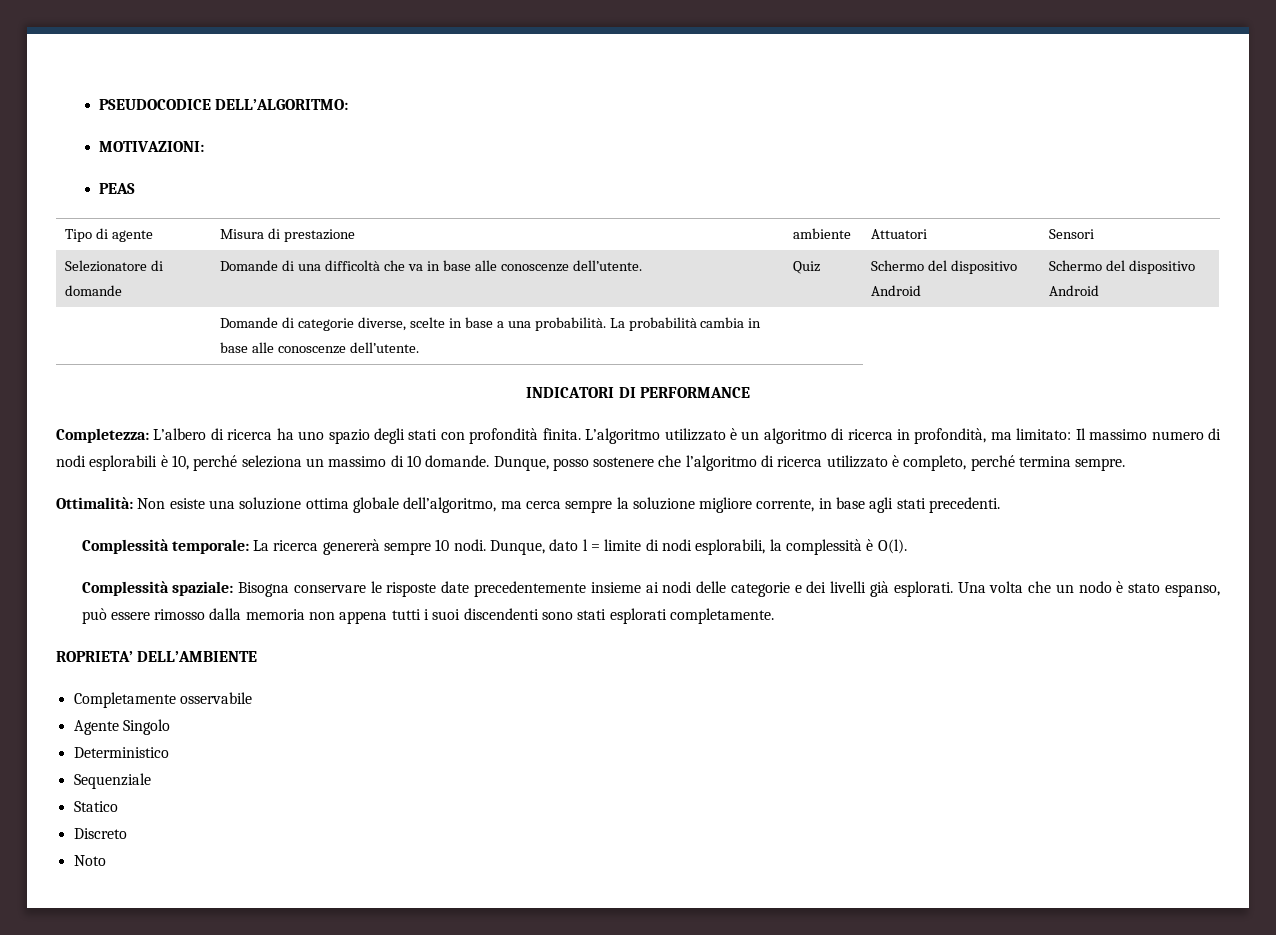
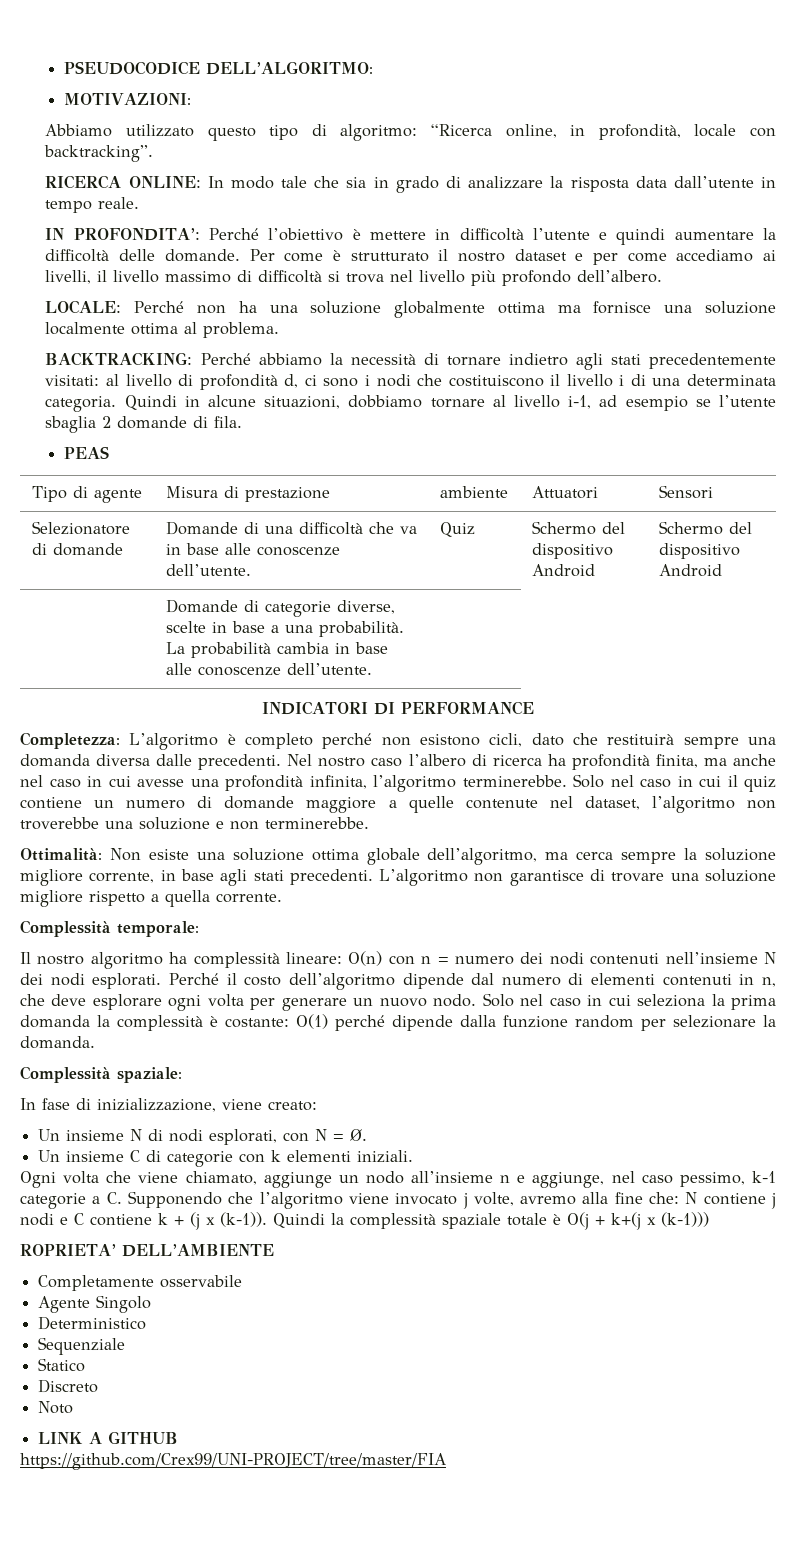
+ Abbiamo utilizzato questo tipo di algoritmo: “Ricerca online, in profondità, locale con backtracking”.
+ RICERCA ONLINE: In modo tale che sia in grado di analizzare la risposta data dall’utente in tempo reale.
+ IN PROFONDITA’: Perché l’obiettivo è mettere in difficoltà l’utente e quindi aumentare la difficoltà delle domande. Per come è strutturato il nostro dataset e per come accediamo ai livelli, il livello massimo di difficoltà si trova nel livello più profondo dell’albero.
+ LOCALE: Perché non ha una soluzione globalmente ottima ma fornisce una soluzione localmente ottima al problema.
+ BACKTRACKING: Perché abbiamo la necessità di tornare indietro agli stati precedentemente visitati: al livello di profondità d, ci sono i nodi che costituiscono il livello i di una determinata categoria. Quindi in alcune situazioni, dobbiamo tornare al livello i-1, ad esempio se l’utente sbaglia 2 domande di fila.
- Completezza: L’albero di ricerca ha uno spazio degli stati con profondità finita. L’algoritmo utilizzato è un algoritmo di ricerca in profondità, ma limitato: Il massimo numero di nodi esplorabili è 10, perché seleziona un massimo di 10 domande. Dunque, posso sostenere che l’algoritmo di ricerca utilizzato è completo, perché termina sempre.
+ Completezza: L’algoritmo è completo perché non esistono cicli, dato che restituirà sempre una domanda diversa dalle precedenti. Nel nostro caso l’albero di ricerca ha profondità finita, ma anche nel caso in cui avesse una profondità infinita, l’algoritmo terminerebbe. Solo nel caso in cui il quiz contiene un numero di domande maggiore a quelle contenute nel dataset, l’algoritmo non troverebbe una soluzione e non terminerebbe.
- Ottimalità: Non esiste una soluzione ottima globale dell’algoritmo, ma cerca sempre la soluzione migliore corrente, in base agli stati precedenti.
- Complessità temporale: La ricerca genererà sempre 10 nodi. Dunque, dato l = limite di nodi esplorabili, la complessità è O(l).
- Complessità spaziale: Bisogna conservare le risposte date precedentemente insieme ai nodi delle categorie e dei livelli già esplorati. Una volta che un nodo è stato espanso, può essere rimosso dalla memoria non appena tutti i suoi discendenti sono stati esplorati completamente.
+ Ottimalità: Non esiste una soluzione ottima globale dell’algoritmo, ma cerca sempre la soluzione migliore corrente, in base agli stati precedenti. L’algoritmo non garantisce di trovare una soluzione migliore rispetto a quella corrente.
+ Complessità temporale:
+ Il nostro algoritmo ha complessità lineare: O(n) con n = numero dei nodi contenuti nell’insieme N dei nodi esplorati. Perché il costo dell’algoritmo dipende dal numero di elementi contenuti in n, che deve esplorare ogni volta per generare un nuovo nodo. Solo nel caso in cui seleziona la prima domanda la complessità è costante: O(1) perché dipende dalla funzione random per selezionare la domanda.
+ Complessità spaziale:
+ In fase di inizializzazione, viene creato:
+ Un insieme N di nodi esplorati, con N = Ø.
+ Un insieme C di categorie con k elementi iniziali.
+ Ogni volta che viene chiamato, aggiunge un nodo all’insieme n e aggiunge, nel caso pessimo, k-1 categorie a C. Supponendo che l’algoritmo viene invocato j volte, avremo alla fine che: N contiene j nodi e C contiene k + (j x (k-1)). Quindi la complessità spaziale totale è O(j + k+(j x (k-1)))
+ LINK A GITHUB
+ https://github.com/Crex99/UNI-PROJECT/tree/master/FIA

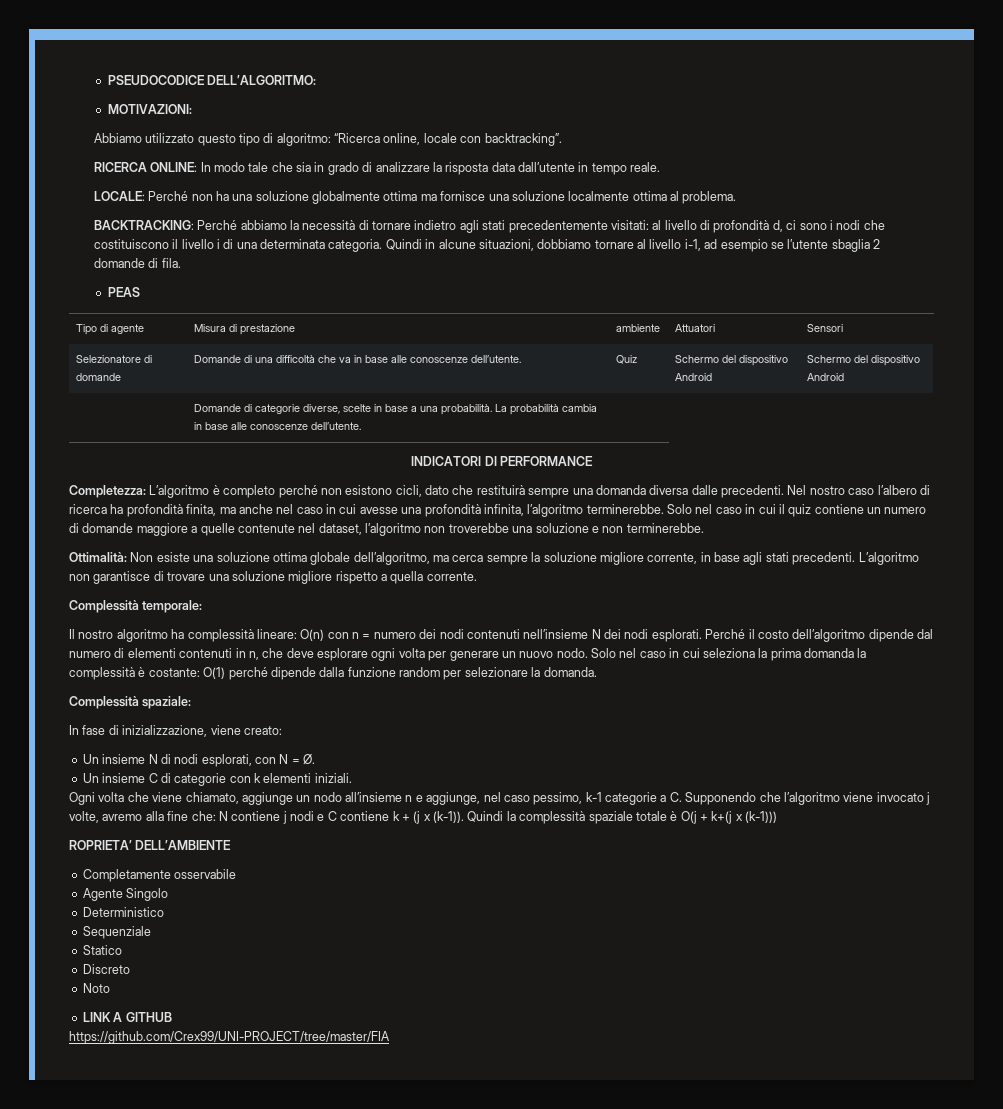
- Abbiamo utilizzato questo tipo di algoritmo: “Ricerca online, in profondità, locale con backtracking”.
+ Abbiamo utilizzato questo tipo di algoritmo: “Ricerca online, locale con backtracking”.
- IN PROFONDITA’: Perché l’obiettivo è mettere in difficoltà l’utente e quindi aumentare la difficoltà delle domande. Per come è strutturato il nostro dataset e per come accediamo ai livelli, il livello massimo di difficoltà si trova nel livello più profondo dell’albero.

